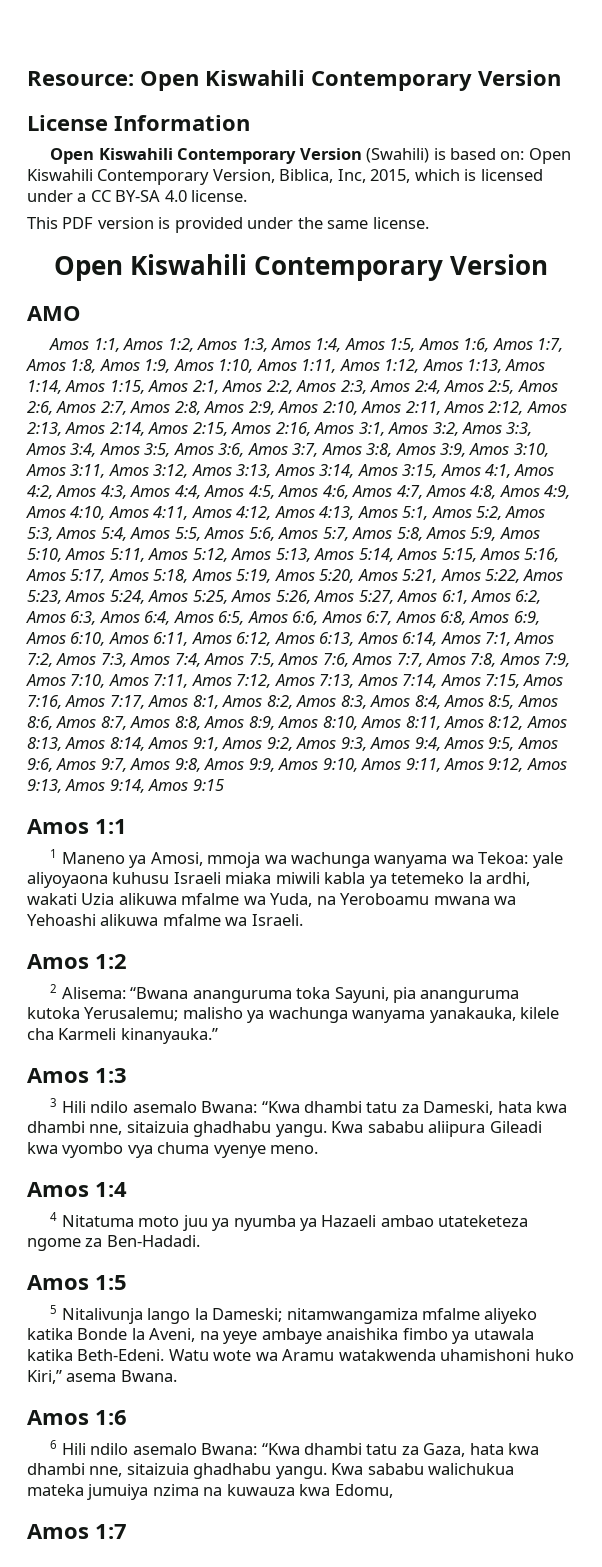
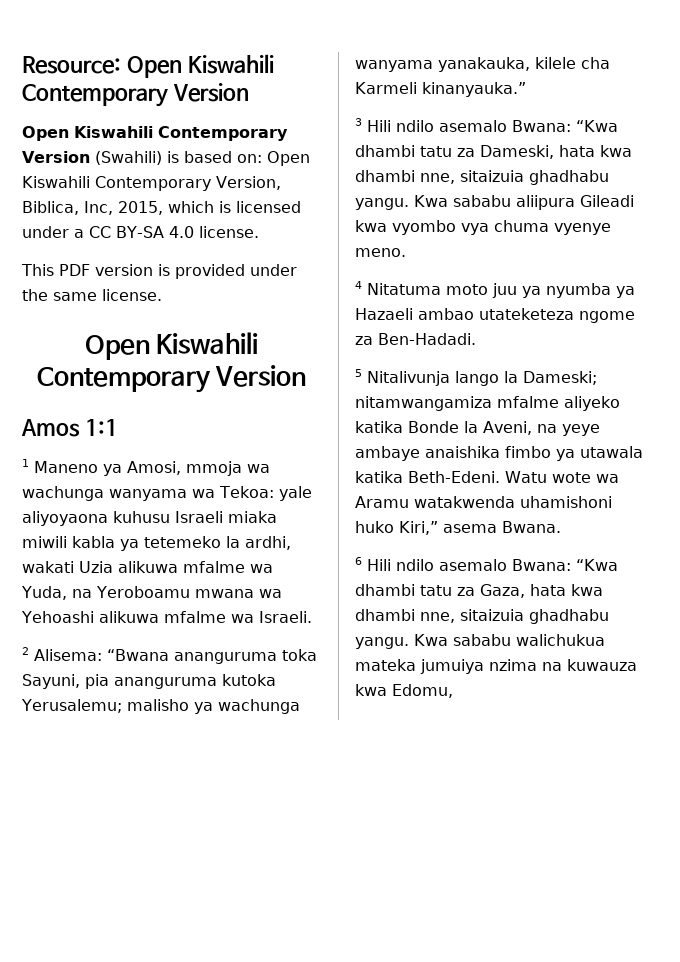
- License Information
- AMO
- Amos 1:1, Amos 1:2, Amos 1:3, Amos 1:4, Amos 1:5, Amos 1:6, Amos 1:7, Amos 1:8, Amos 1:9, Amos 1:10, Amos 1:11, Amos 1:12, Amos 1:13, Amos 1:14, Amos 1:15, Amos 2:1, Amos 2:2, Amos 2:3, Amos 2:4, Amos 2:5, Amos 2:6, Amos 2:7, Amos 2:8, Amos 2:9, Amos 2:10, Amos 2:11, Amos 2:12, Amos 2:13, Amos 2:14, Amos 2:15, Amos 2:16, Amos 3:1, Amos 3:2, Amos 3:3, Amos 3:4, Amos 3:5, Amos 3:6, Amos 3:7, Amos 3:8, Amos 3:9, Amos 3:10, Amos 3:11, Amos 3:12, Amos 3:13, Amos 3:14, Amos 3:15, Amos 4:1, Amos 4:2, Amos 4:3, Amos 4:4, Amos 4:5, Amos 4:6, Amos 4:7, Amos 4:8, Amos 4:9, Amos 4:10, Amos 4:11, Amos 4:12, Amos 4:13, Amos 5:1, Amos 5:2, Amos 5:3, Amos 5:4, Amos 5:5, Amos 5:6, Amos 5:7, Amos 5:8, Amos 5:9, Amos 5:10, Amos 5:11, Amos 5:12, Amos 5:13, Amos 5:14, Amos 5:15, Amos 5:16, Amos 5:17, Amos 5:18, Amos 5:19, Amos 5:20, Amos 5:21, Amos 5:22, Amos 5:23, Amos 5:24, Amos 5:25, Amos 5:26, Amos 5:27, Amos 6:1, Amos 6:2, Amos 6:3, Amos 6:4, Amos 6:5, Amos 6:6, Amos 6:7, Amos 6:8, Amos 6:9, Amos 6:10, Amos 6:11, Amos 6:12, Amos 6:13, Amos 6:14, Amos 7:1, Amos 7:2, Amos 7:3, Amos 7:4, Amos 7:5, Amos 7:6, Amos 7:7, Amos 7:8, Amos 7:9, Amos 7:10, Amos 7:11, Amos 7:12, Amos 7:13, Amos 7:14, Amos 7:15, Amos 7:16, Amos 7:17, Amos 8:1, Amos 8:2, Amos 8:3, Amos 8:4, Amos 8:5, Amos 8:6, Amos 8:7, Amos 8:8, Amos 8:9, Amos 8:10, Amos 8:11, Amos 8:12, Amos 8:13, Amos 8:14, Amos 9:1, Amos 9:2, Amos 9:3, Amos 9:4, Amos 9:5, Amos 9:6, Amos 9:7, Amos 9:8, Amos 9:9, Amos 9:10, Amos 9:11, Amos 9:12, Amos 9:13, Amos 9:14, Amos 9:15
- Amos 1:2
- Amos 1:3
- Amos 1:4
- Amos 1:5
- Amos 1:6
- Amos 1:7

